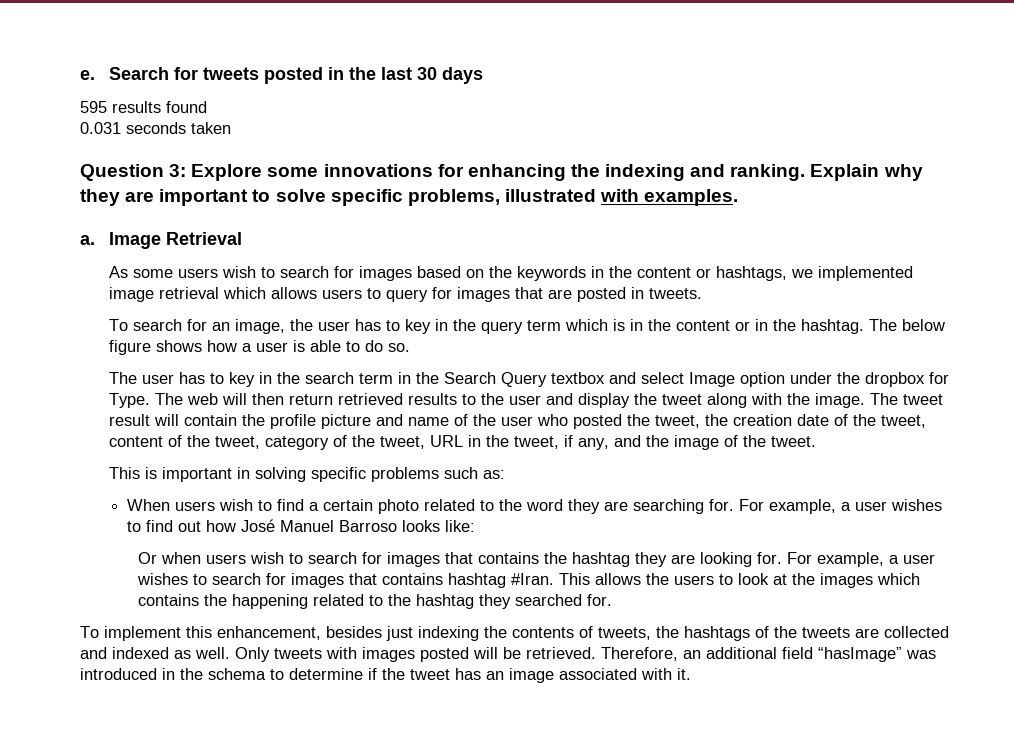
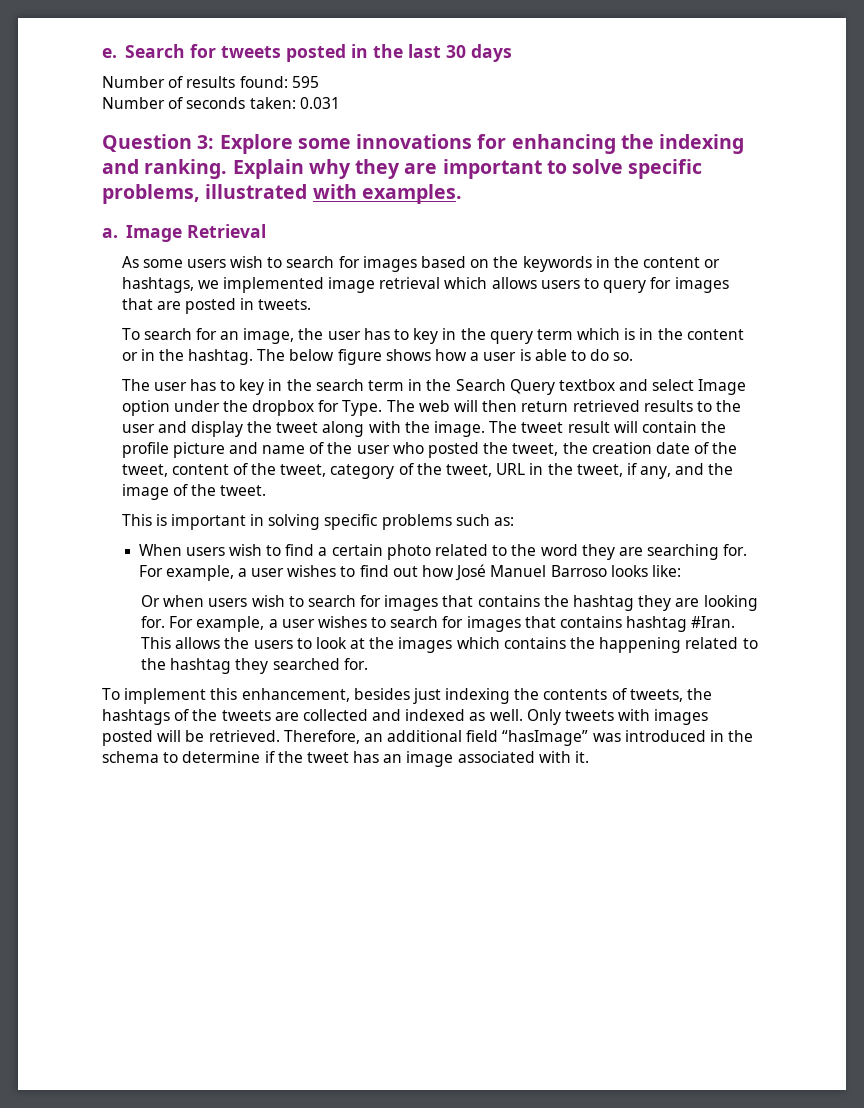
- 595 results found
- 0.031 seconds taken
+ Number of results found: 595
+ Number of seconds taken: 0.031

